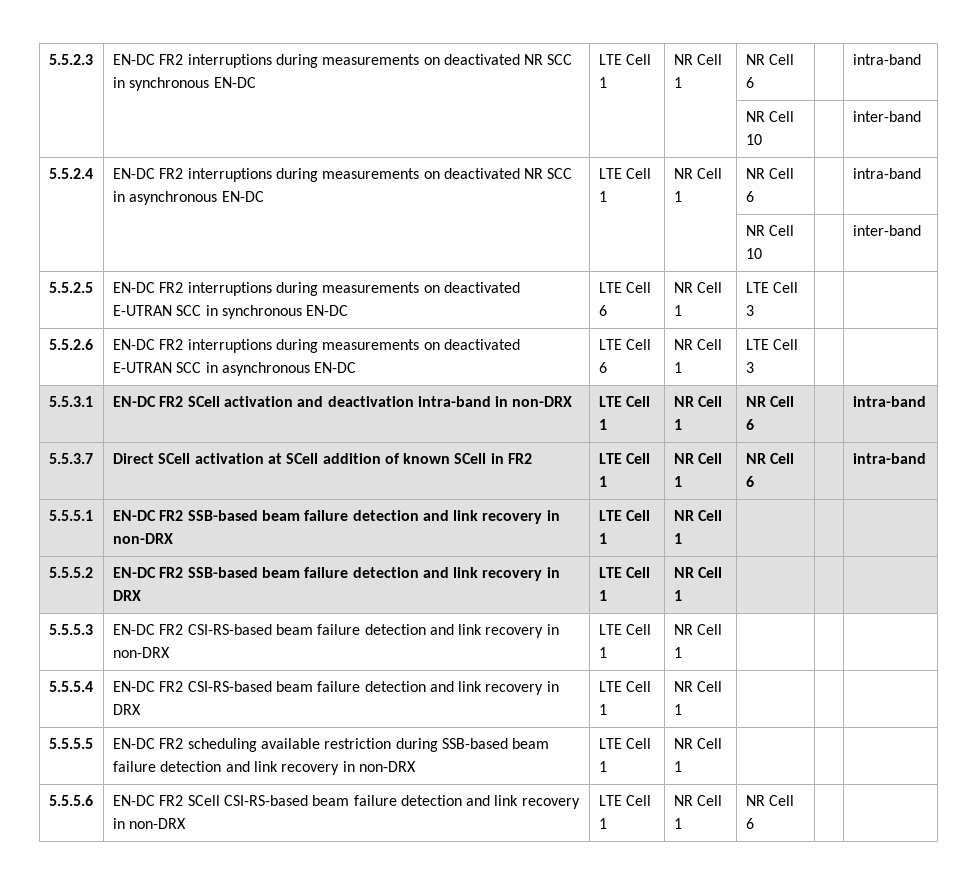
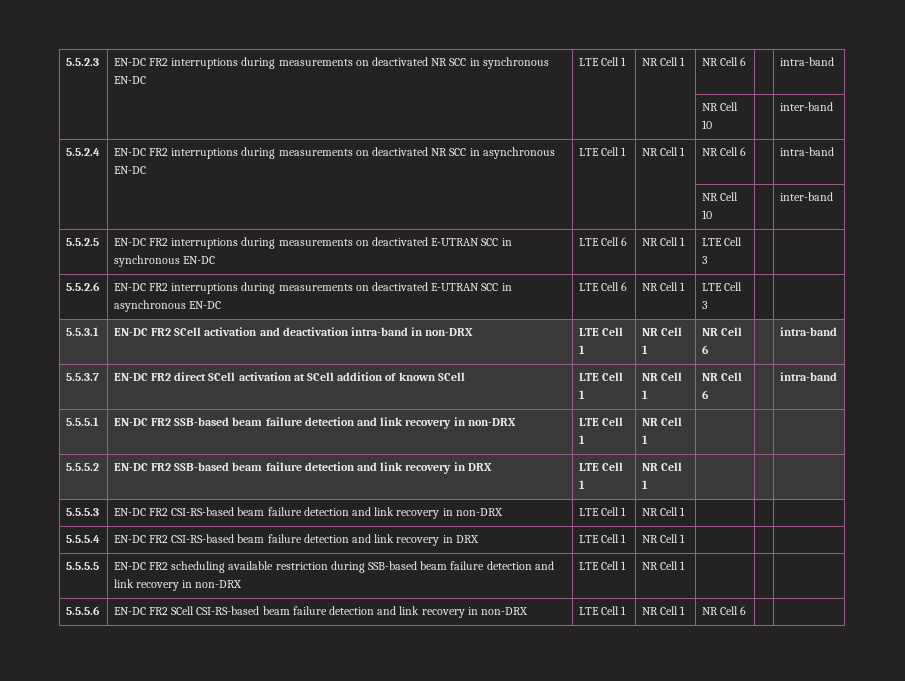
- 5.5.3.7 | Direct SCell activation at SCell addition of known SCell in FR2 | LTE Cell 1 | NR Cell 1 | NR Cell 6 | | intra-band
+ 5.5.3.7 | EN-DC FR2 direct SCell activation at SCell addition of known SCell | LTE Cell 1 | NR Cell 1 | NR Cell 6 | | intra-band

